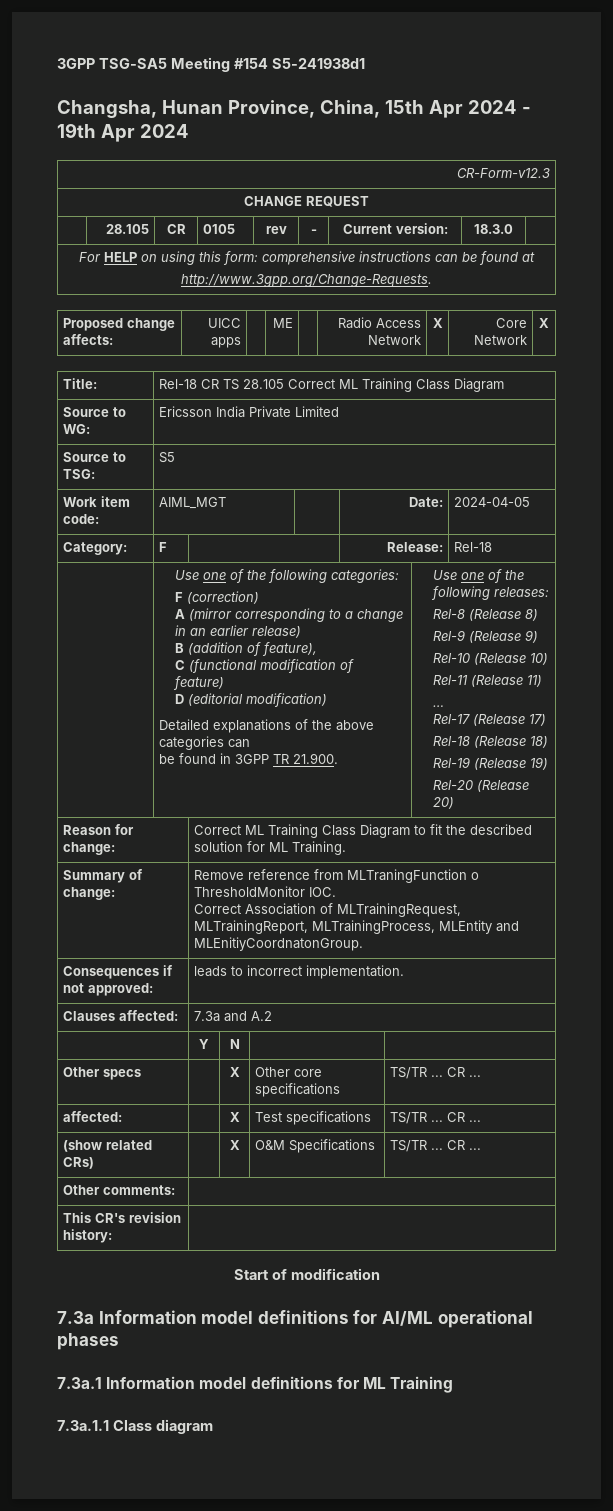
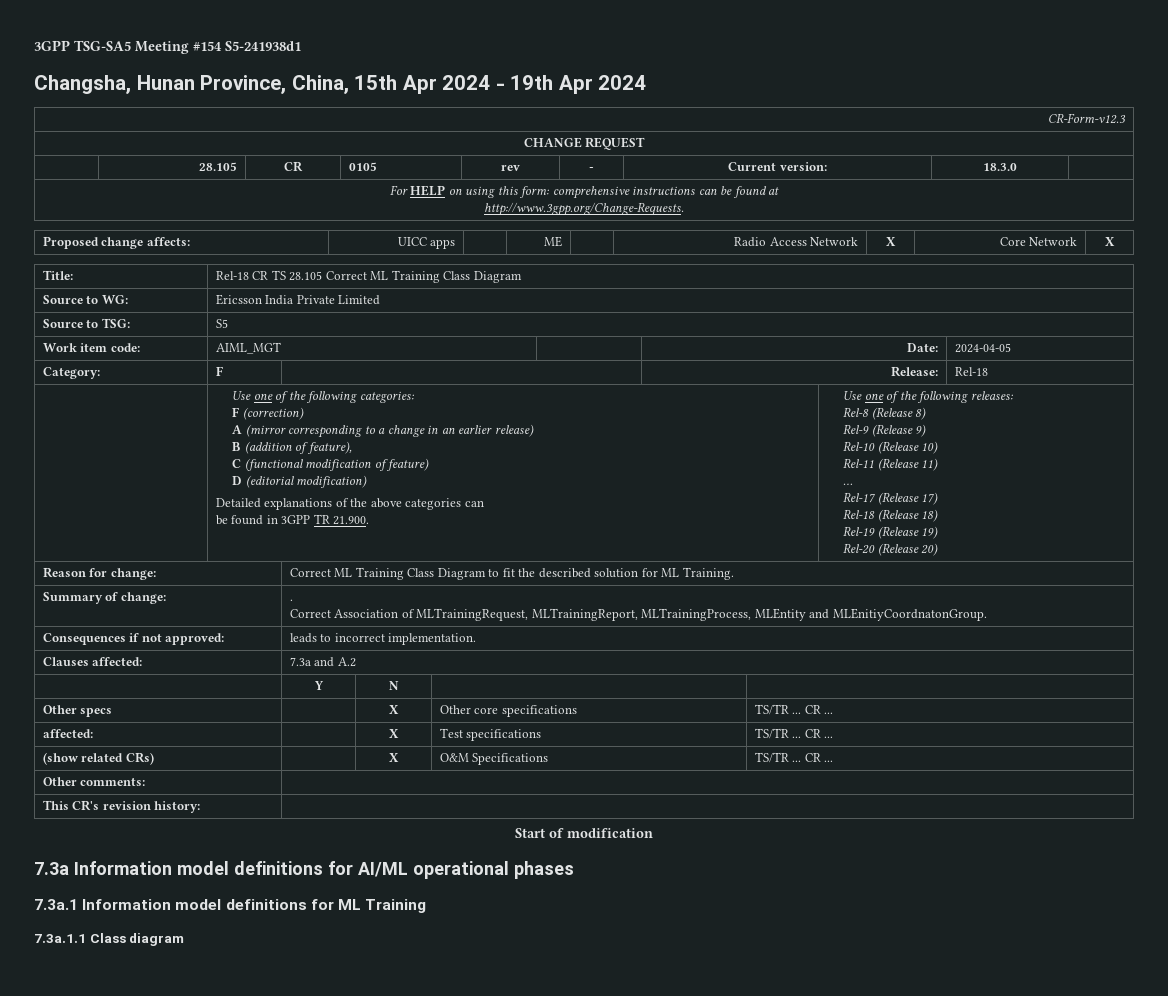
- Summary of change: | Remove reference from MLTraningFunction o ThresholdMonitor IOC.
+ Summary of change: | .

